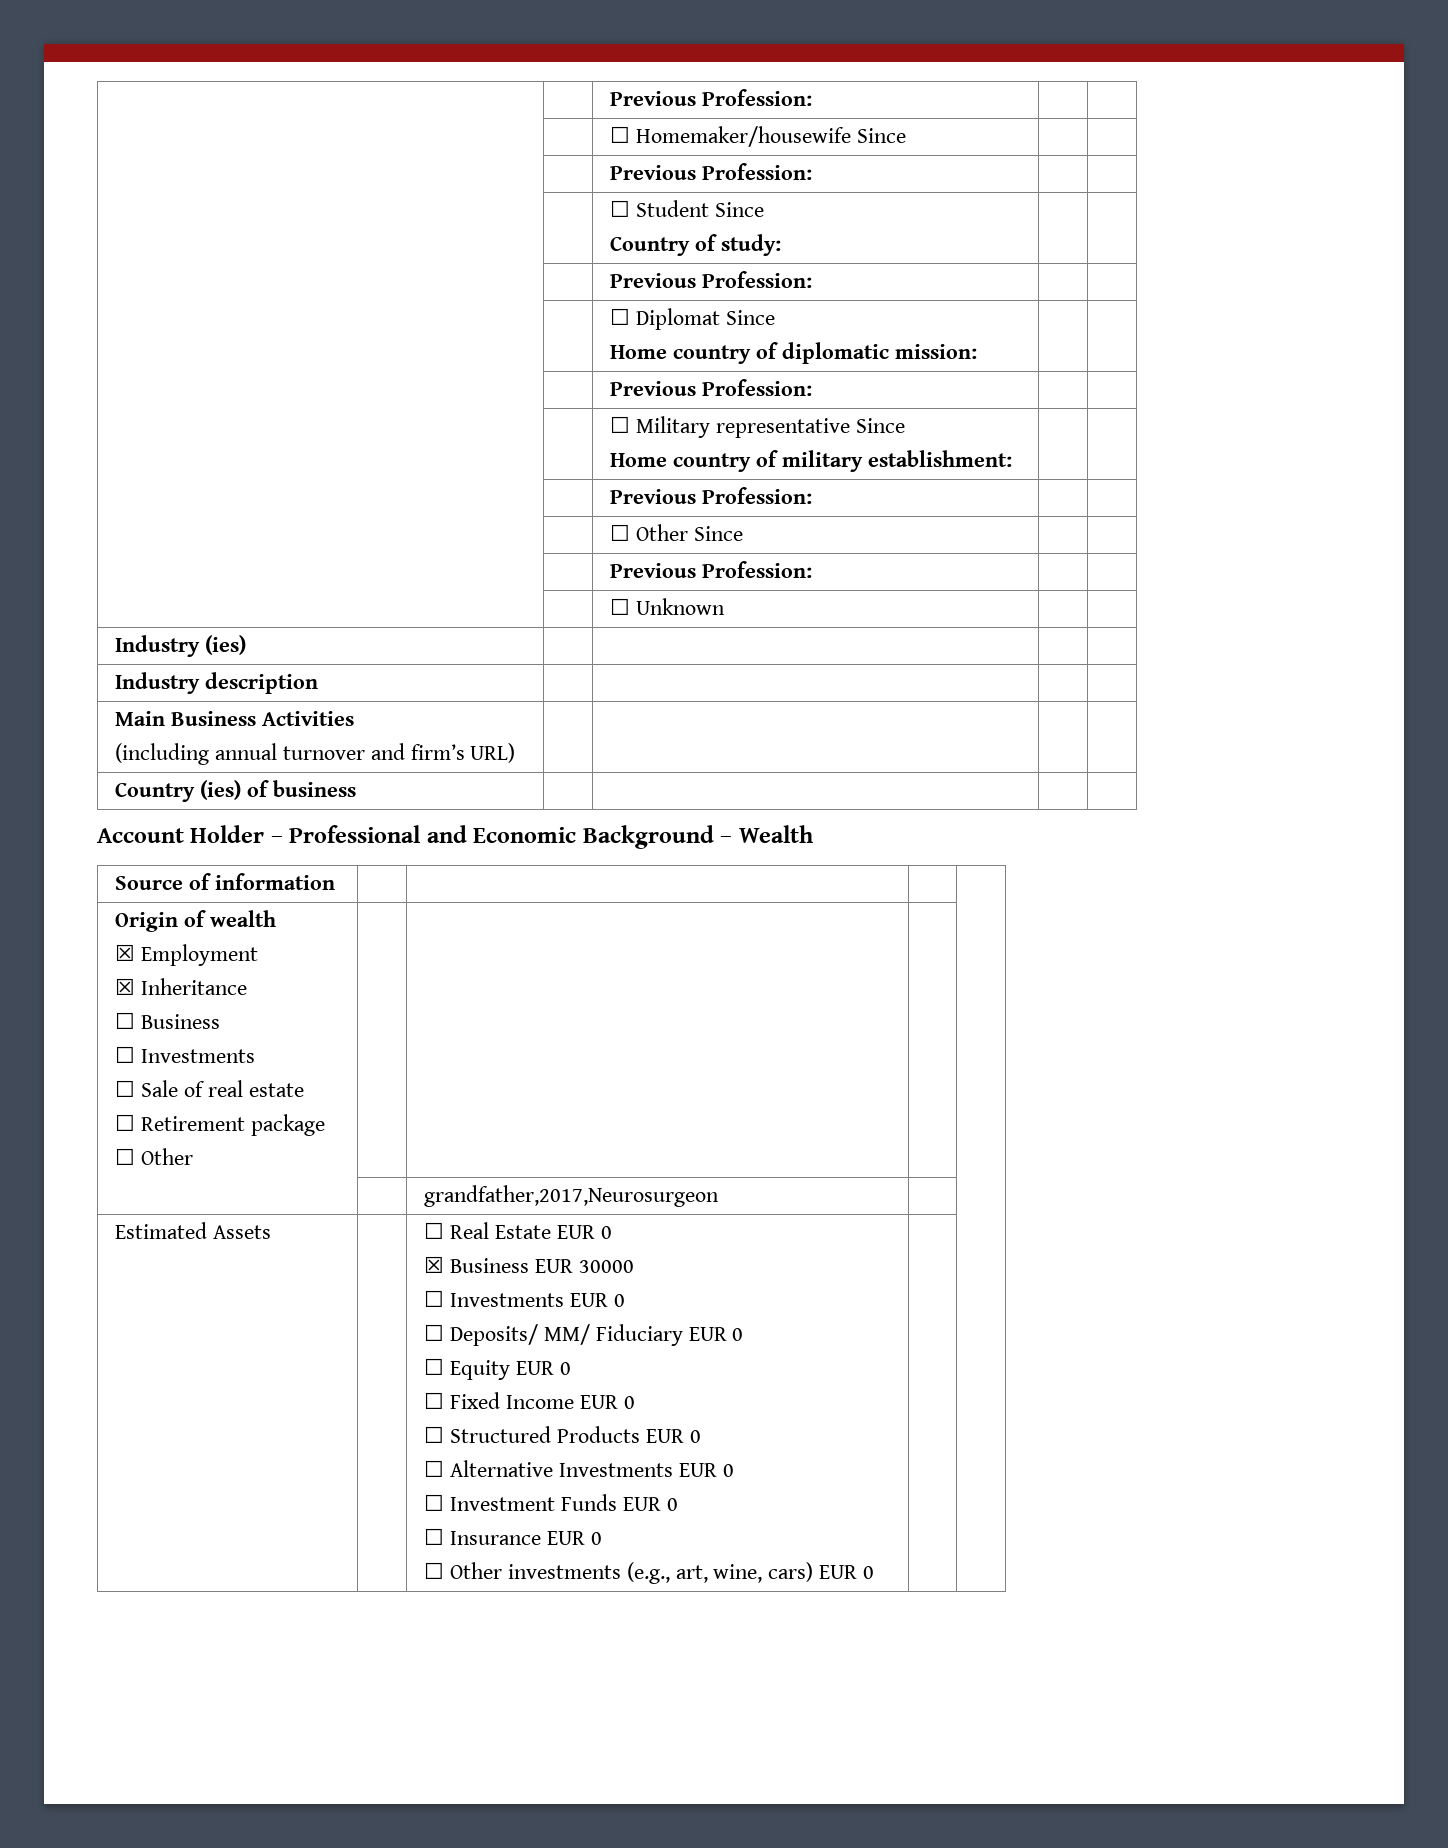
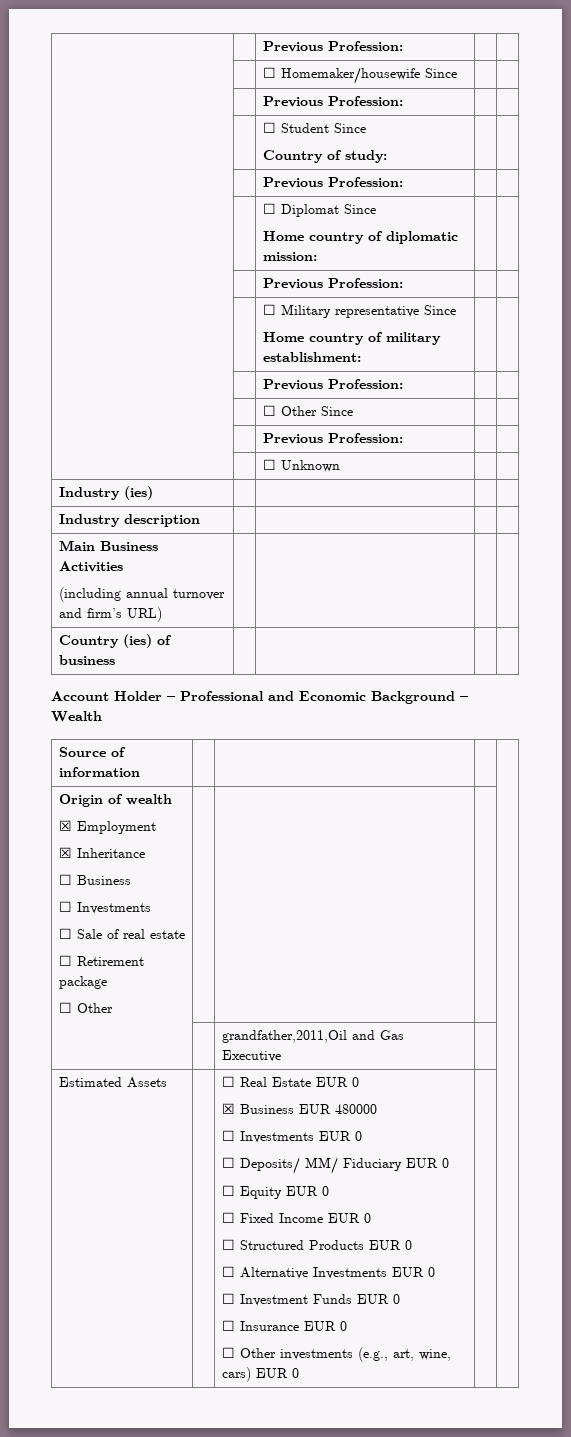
- | | grandfather,2017,Neurosurgeon | |
+ | | grandfather,2011,Oil and Gas Executive | |
- ☒ Business EUR 30000
+ ☒ Business EUR 480000

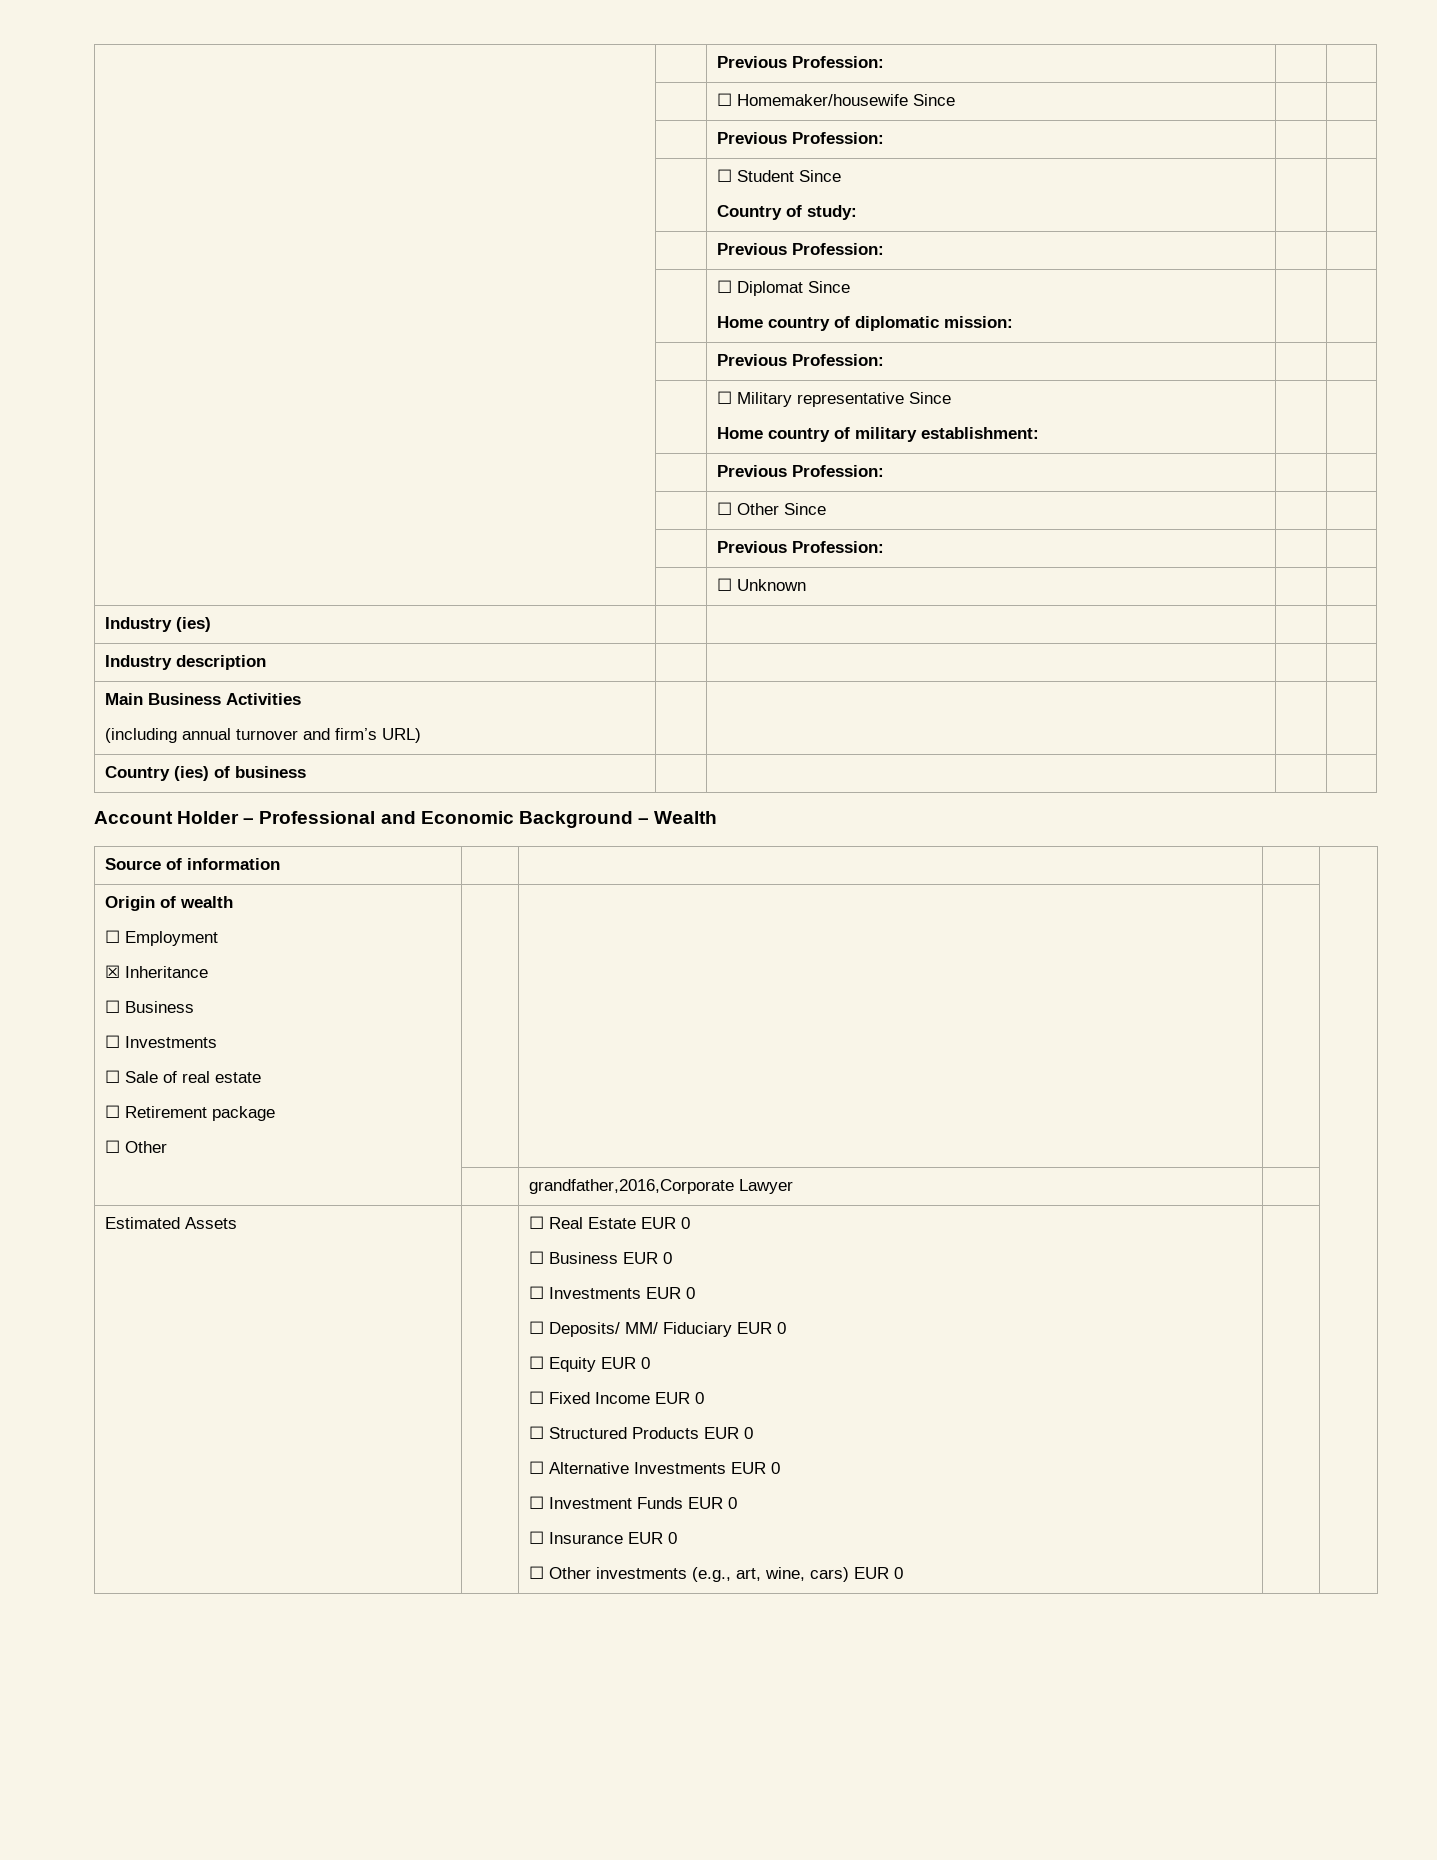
  Origin of wealth
- ☒ Employment
+ ☐ Employment
- | | grandfather,2011,Oil and Gas Executive | |
+ | | grandfather,2016,Corporate Lawyer | |
- ☒ Business EUR 480000
+ ☐ Business EUR 0

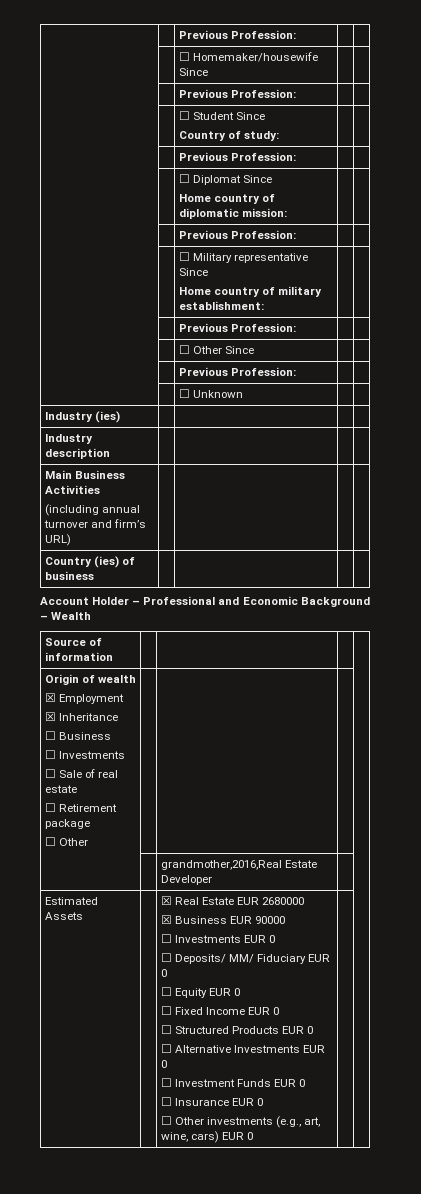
  Origin of wealth
- ☐ Employment
+ ☒ Employment
- | | grandfather,2016,Corporate Lawyer | |
+ | | grandmother,2016,Real Estate Developer | |
- ☐ Real Estate EUR 0
- ☐ Business EUR 0
+ ☒ Real Estate EUR 2680000
+ ☒ Business EUR 90000

